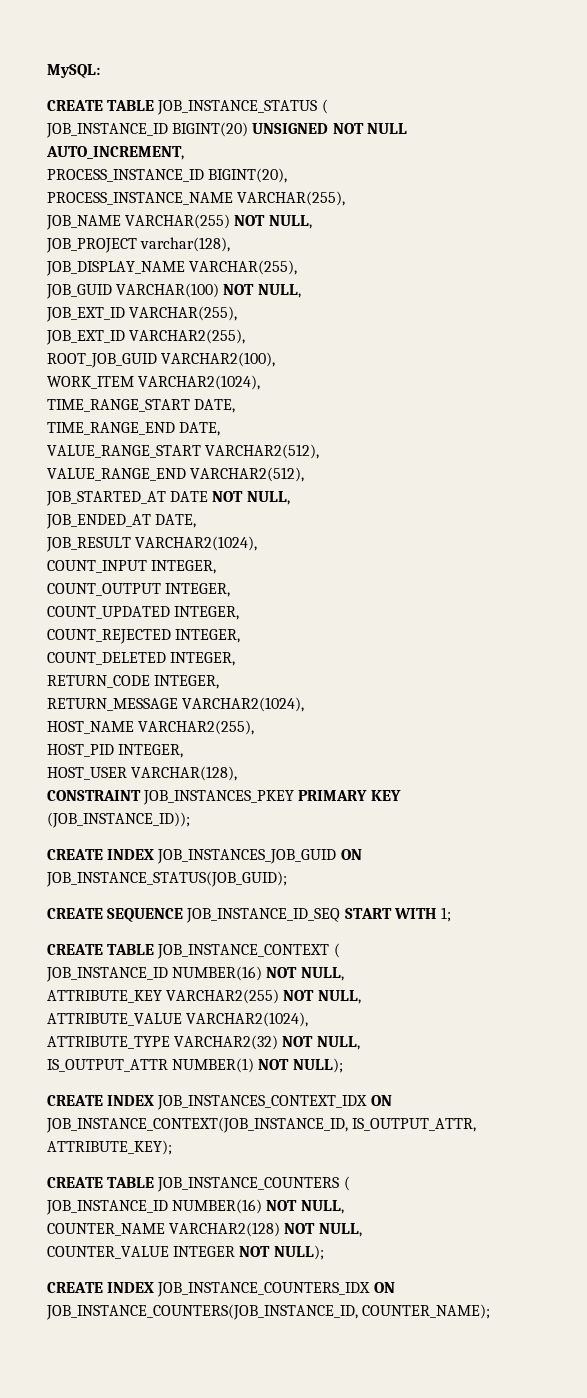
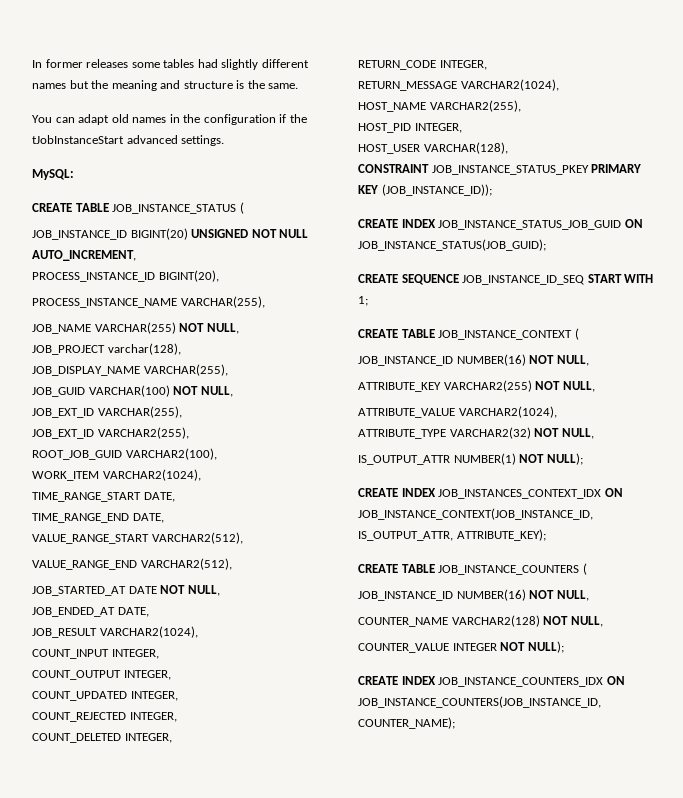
+ In former releases some tables had slightly different names but the meaning and structure is the same.
+ You can adapt old names in the configuration if the tJobInstanceStart advanced settings.
- CONSTRAINT JOB_INSTANCES_PKEY PRIMARY KEY (JOB_INSTANCE_ID));
+ CONSTRAINT JOB_INSTANCE_STATUS_PKEY PRIMARY KEY (JOB_INSTANCE_ID));
- CREATE INDEX JOB_INSTANCES_JOB_GUID ON JOB_INSTANCE_STATUS(JOB_GUID);
+ CREATE INDEX JOB_INSTANCE_STATUS_JOB_GUID ON JOB_INSTANCE_STATUS(JOB_GUID);

